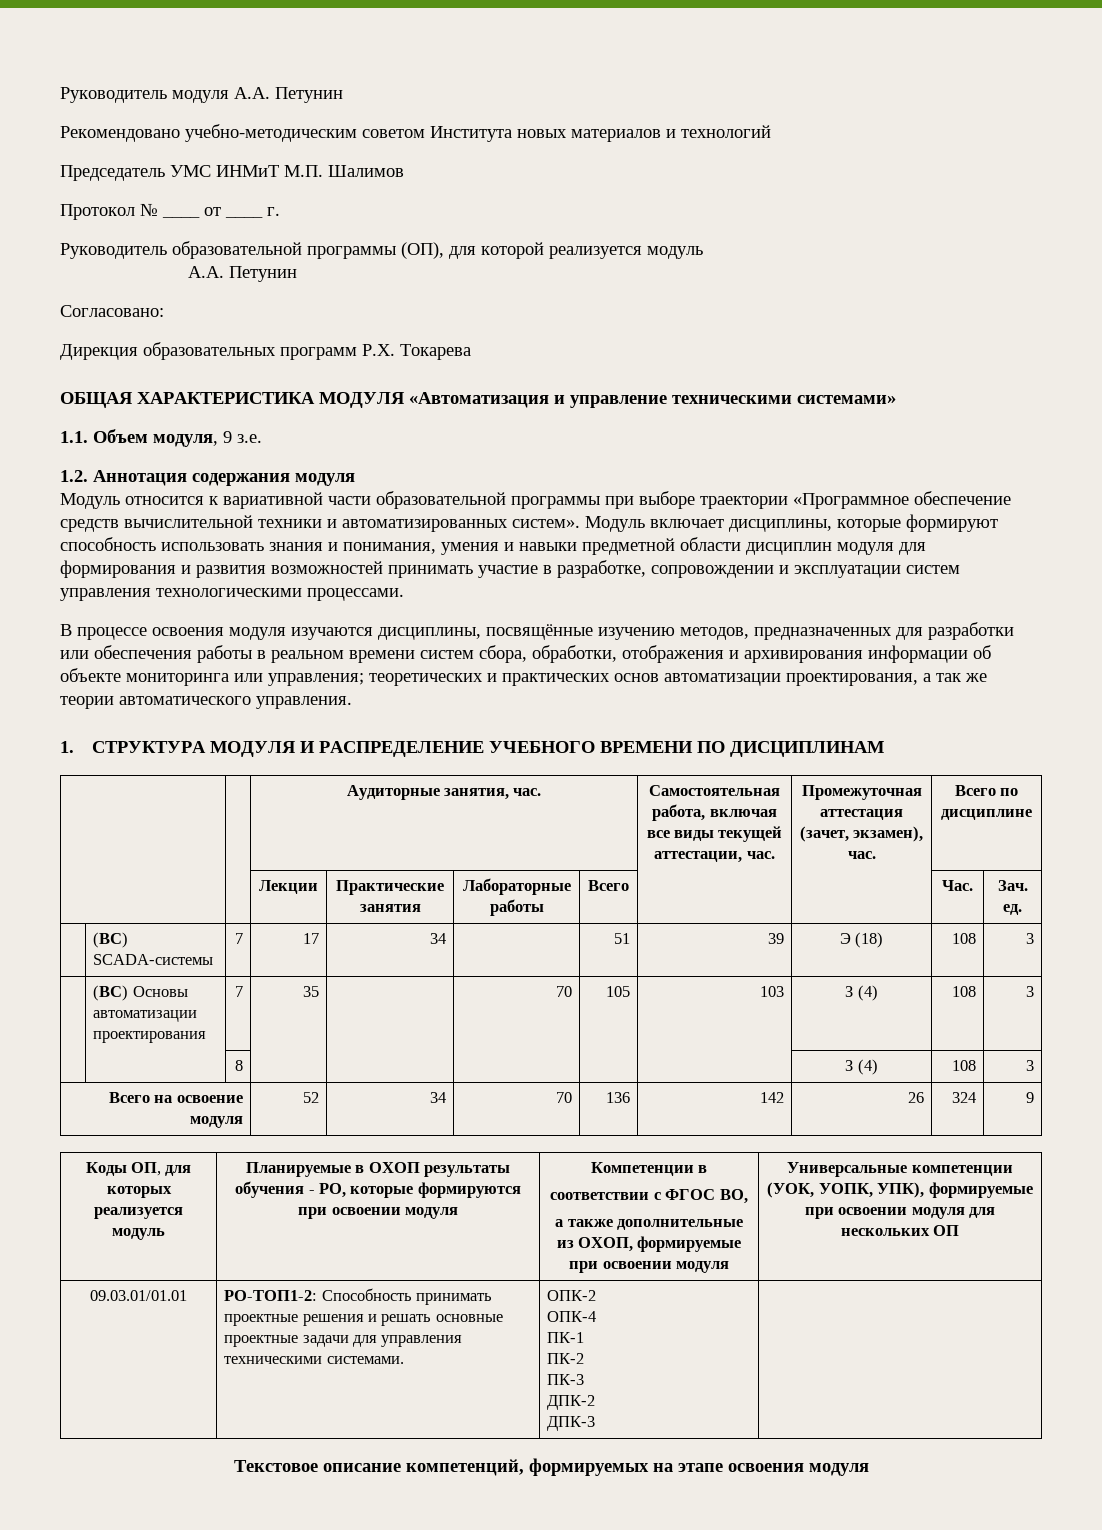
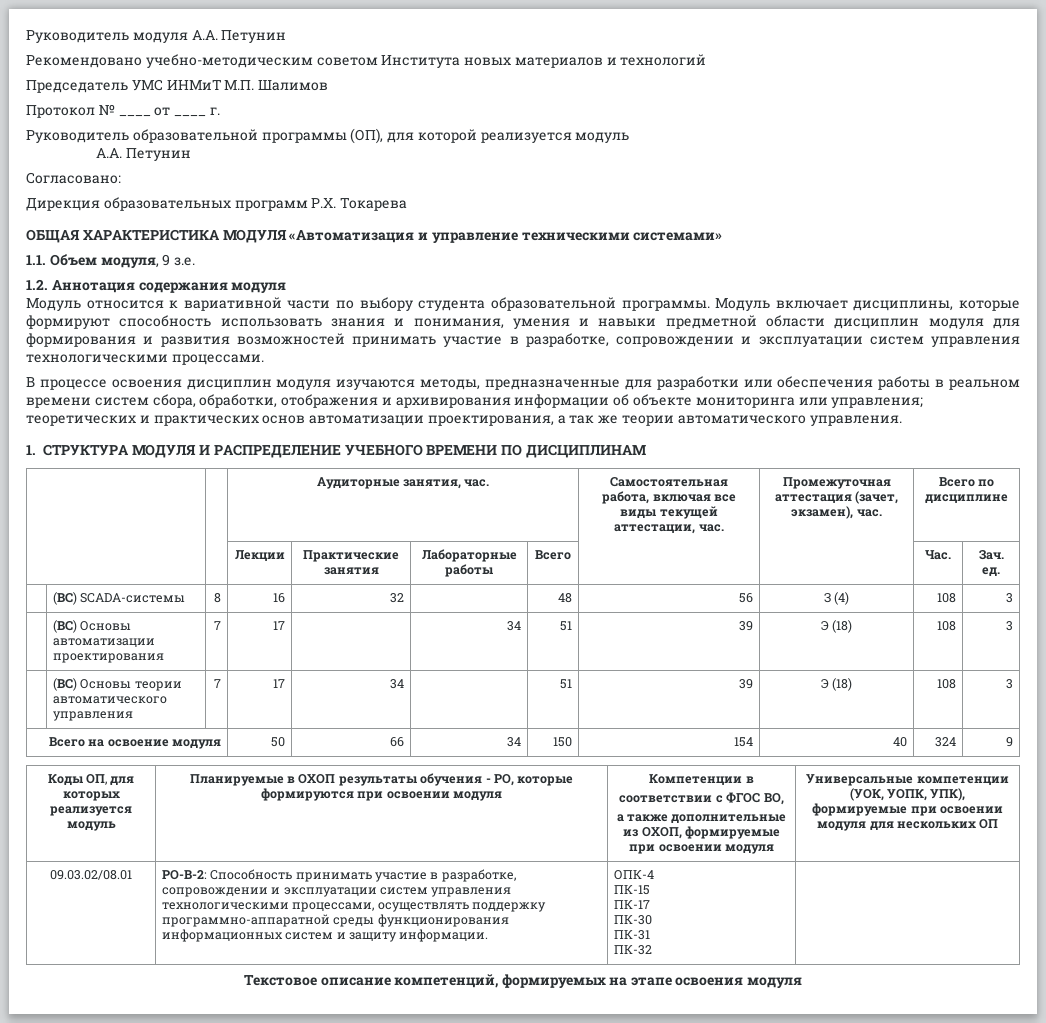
- Модуль относится к вариативной части образовательной программы при выборе траектории «Программное обеспечение средств вычислительной техники и автоматизированных систем».
+ Модуль относится к вариативной части по выбору студента образовательной программы.
- В процессе освоения модуля изучаются дисциплины, посвящённые изучению методов, предназначенных для разработки или обеспечения работы в реальном времени систем сбора, обработки, отображения и архивирования информации об объекте мониторинга или управления; теоретических и практических основ автоматизации проектирования, а так же теории автоматического управления.
+ В процессе освоения дисциплин модуля изучаются методы, предназначенные для разработки или обеспечения работы в реальном времени систем сбора, обработки, отображения и архивирования информации об объекте мониторинга или управления; теоретических и практических основ автоматизации проектирования, а так же теории автоматического управления.
- | (ВС) SCADA-системы | 7 | 17 | 34 | | 51 | 39 | Э (18) | 108 | 3
+ | (ВС) SCADA-системы | 8 | 16 | 32 | | 48 | 56 | З (4) | 108 | 3
+ | (ВС) Основы автоматизации проектирования | 7 | 17 | | 34 | 51 | 39 | Э (18) | 108 | 3
+ | (ВС) Основы теории автоматического управления | 7 | 17 | 34 | | 51 | 39 | Э (18) | 108 | 3
- | (ВС) Основы автоматизации проектирования | 7 | 35 | | 70 | 105 | 103 | З (4) | 108 | 3
- | | 8 | | | | | | З (4) | 108 | 3
- Всего на освоение модуля | 52 | 34 | 70 | 136 | 142 | 26 | 324 | 9
+ Всего на освоение модуля | 50 | 66 | 34 | 150 | 154 | 40 | 324 | 9
- 09.03.01/01.01 | РО-ТОП1-2: Способность принимать проектные решения и решать основные проектные задачи для управления техническими системами. | ОПК-2
- ОПК-4
- ПК-1
- ПК-2
- ПК-3
- ДПК-2
- ДПК-3 |
+ 09.03.02/08.01 | РО-В-2: Способность принимать участие в разработке, сопровождении и эксплуатации систем управления технологическими процессами, осуществлять поддержку программно-аппаратной среды функционирования информационных систем и защиту информации. | ОПК-4
+ ПК-15
+ ПК-17
+ ПК-30
+ ПК-31
+ ПК-32 |

